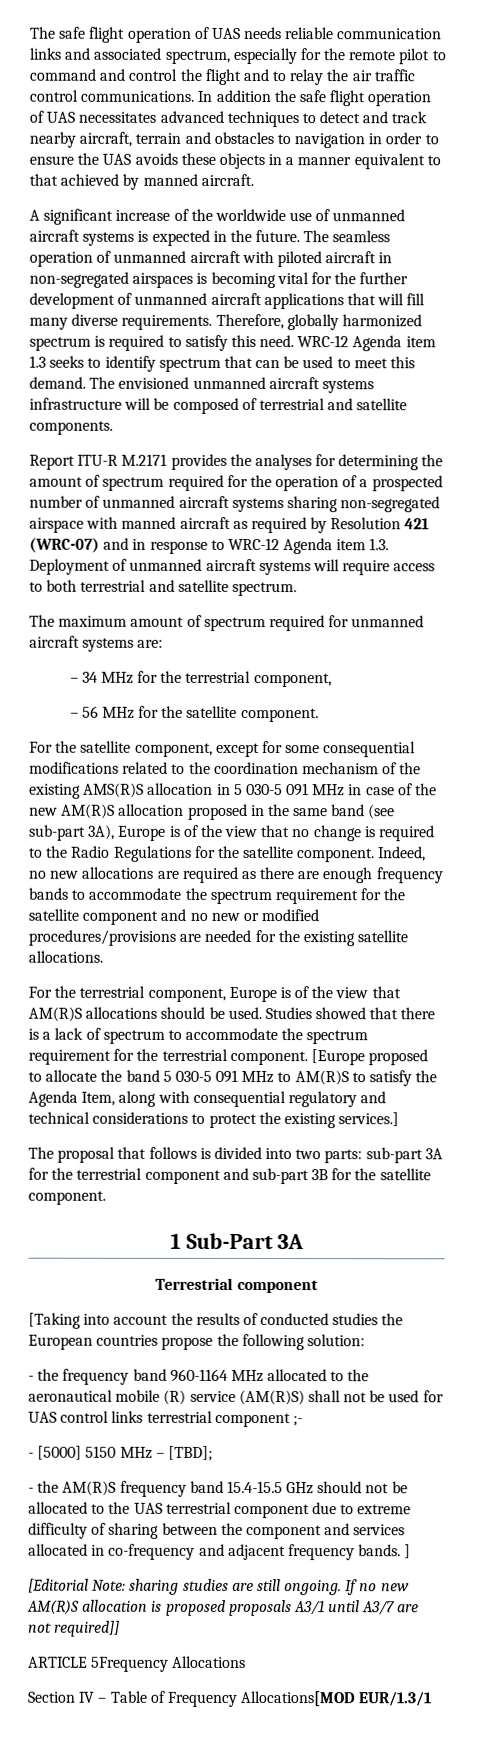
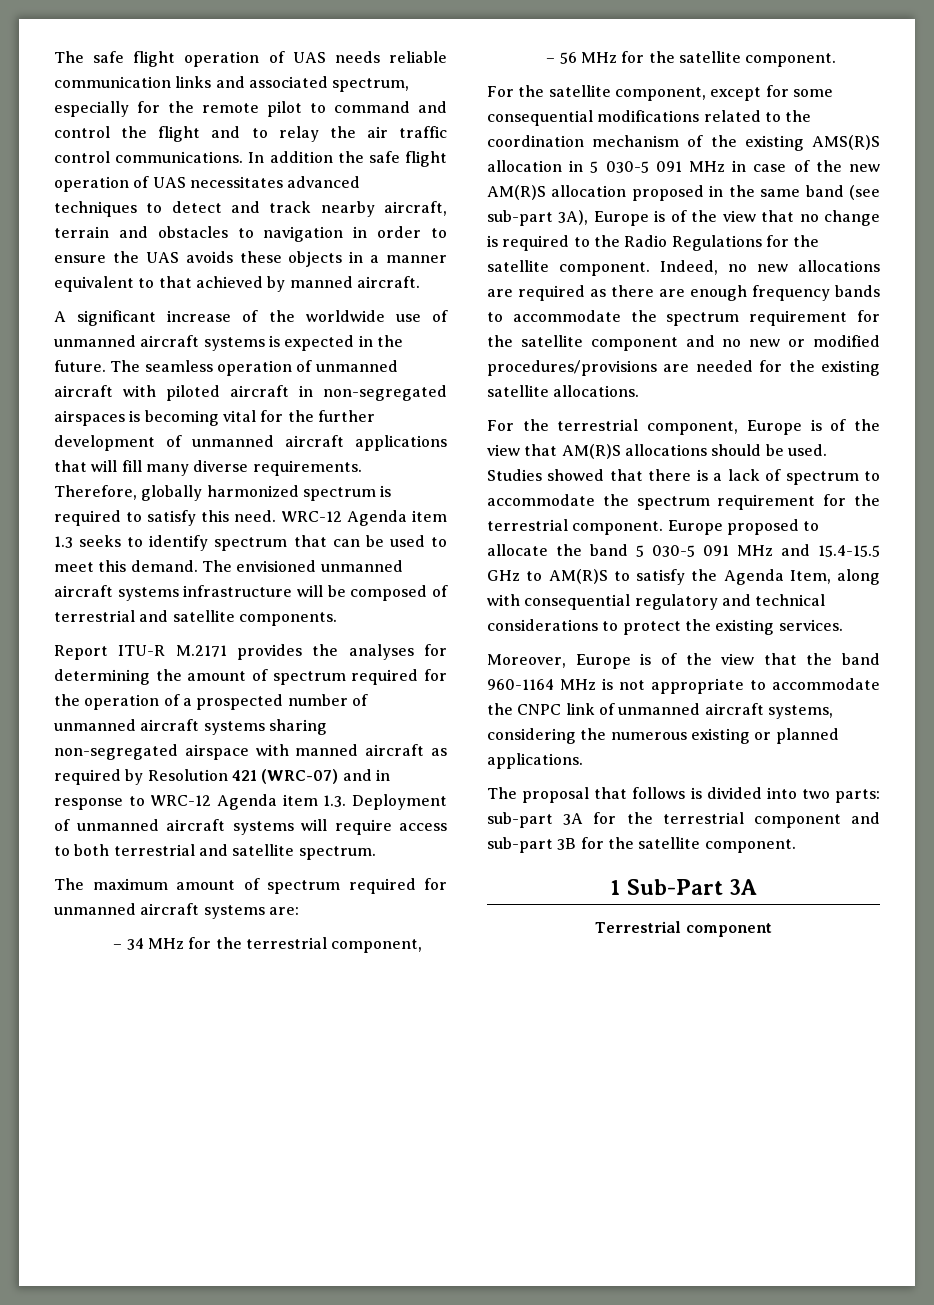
- [Europe proposed to allocate the band 5 030-5 091 MHz to AM(R)S to satisfy the Agenda Item, along with consequential regulatory and technical considerations to protect the existing services.]
+ Europe proposed to allocate the band 5 030-5 091 MHz and 15.4-15.5 GHz to AM(R)S to satisfy the Agenda Item, along with consequential regulatory and technical considerations to protect the existing services.
+ Moreover, Europe is of the view that the band 960-1164 MHz is not appropriate to accommodate the CNPC link of unmanned aircraft systems, considering the numerous existing or planned applications.
- [Taking into account the results of conducted studies the European countries propose the following solution:
- - the frequency band 960-1164 MHz allocated to the aeronautical mobile (R) service (AM(R)S) shall not be used for UAS control links terrestrial component ;-
- - [5000] 5150 MHz – [TBD];
- - the AM(R)S frequency band 15.4-15.5 GHz should not be allocated to the UAS terrestrial component due to extreme difficulty of sharing between the component and services allocated in co-frequency and adjacent frequency bands. ]
- [Editorial Note: sharing studies are still ongoing. If no new AM(R)S allocation is proposed proposals A3/1 until A3/7 are not required]]
- ARTICLE 5Frequency Allocations
- Section IV – Table of Frequency Allocations[MOD EUR/1.3/1

